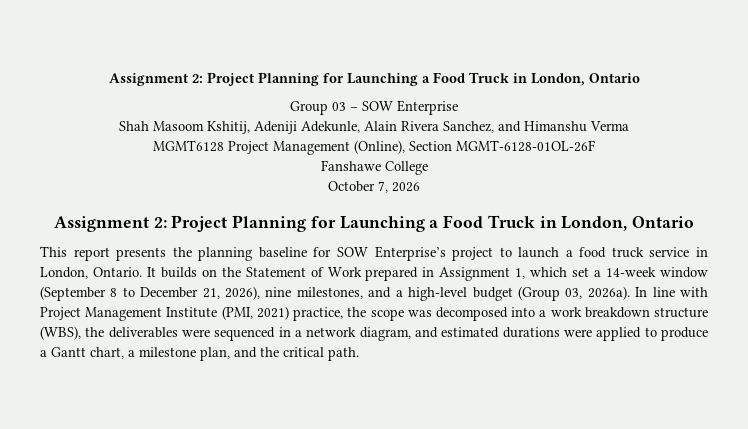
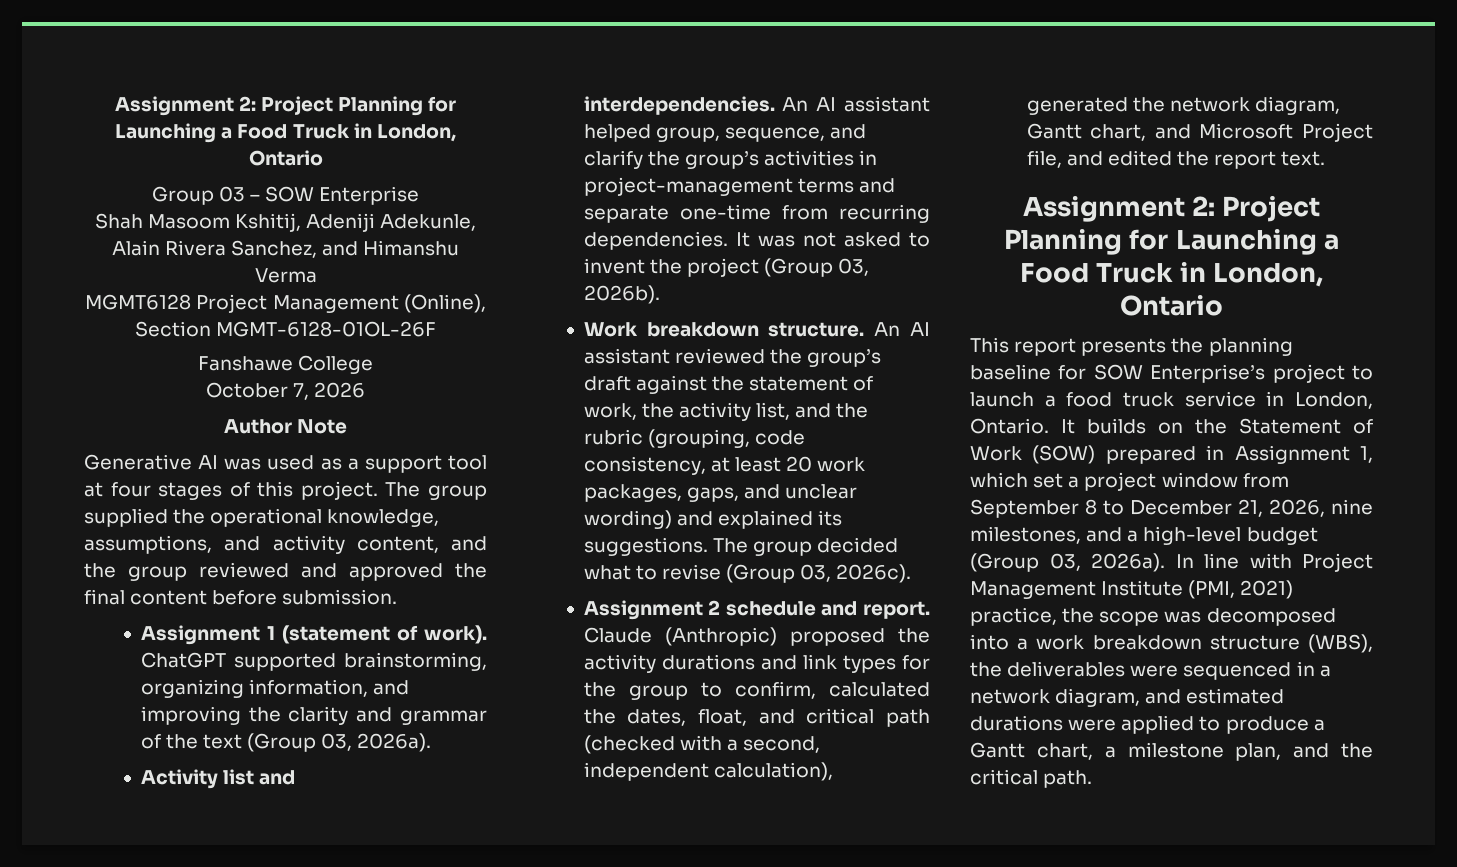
+ Author Note
+ Generative AI was used as a support tool at four stages of this project. The group supplied the operational knowledge, assumptions, and activity content, and the group reviewed and approved the final content before submission.
+ Assignment 1 (statement of work). ChatGPT supported brainstorming, organizing information, and improving the clarity and grammar of the text (Group 03, 2026a).
+ Activity list and interdependencies. An AI assistant helped group, sequence, and clarify the group’s activities in project-management terms and separate one-time from recurring dependencies. It was not asked to invent the project (Group 03, 2026b).
+ Work breakdown structure. An AI assistant reviewed the group’s draft against the statement of work, the activity list, and the rubric (grouping, code consistency, at least 20 work packages, gaps, and unclear wording) and explained its suggestions. The group decided what to revise (Group 03, 2026c).
+ Assignment 2 schedule and report. Claude (Anthropic) proposed the activity durations and link types for the group to confirm, calculated the dates, float, and critical path (checked with a second, independent calculation), generated the network diagram, Gantt chart, and Microsoft Project file, and edited the report text.
- It builds on the Statement of Work prepared in Assignment 1, which set a 14-week window (September 8 to December 21, 2026), nine milestones, and a high-level budget (Group 03, 2026a).
+ It builds on the Statement of Work (SOW) prepared in Assignment 1, which set a project window from September 8 to December 21, 2026, nine milestones, and a high-level budget (Group 03, 2026a).

